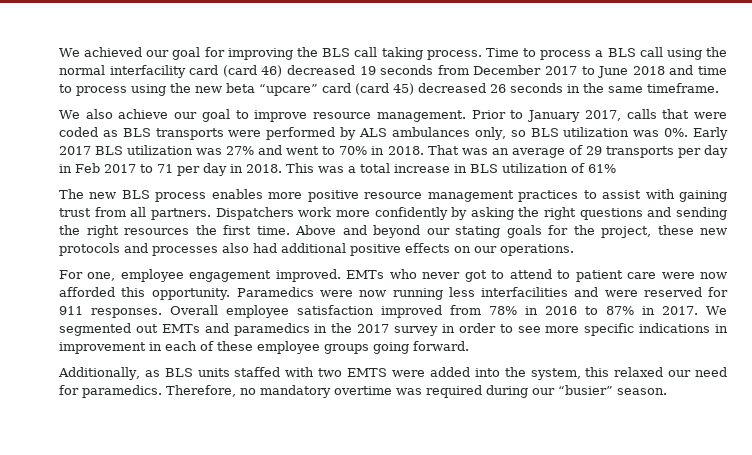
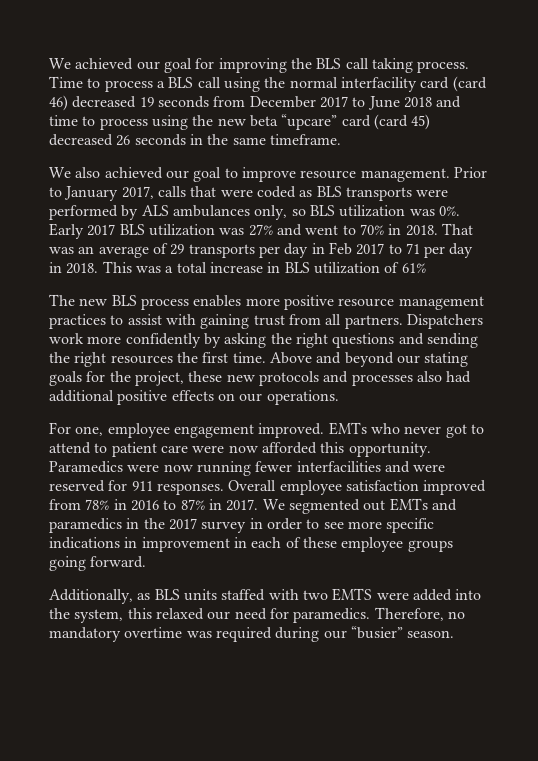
- We also achieve our goal to improve resource management.
+ We also achieved our goal to improve resource management.
- Paramedics were now running less interfacilities and were reserved for 911 responses.
+ Paramedics were now running fewer interfacilities and were reserved for 911 responses.

